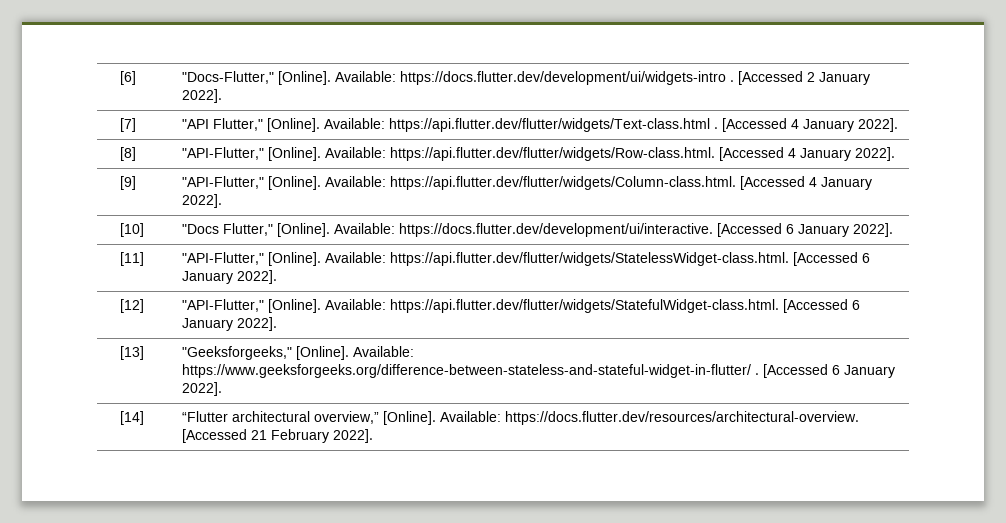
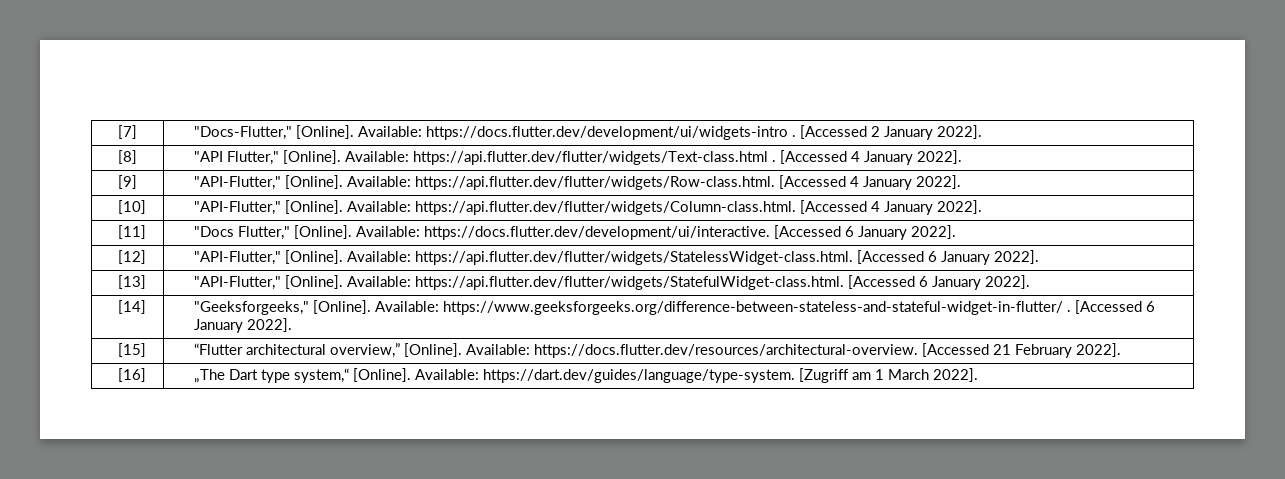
- [6] | "Docs-Flutter," [Online]. Available: https://docs.flutter.dev/development/ui/widgets-intro . [Accessed 2 January 2022].
+ [7] | "Docs-Flutter," [Online]. Available: https://docs.flutter.dev/development/ui/widgets-intro . [Accessed 2 January 2022].
- [7] | "API Flutter," [Online]. Available: https://api.flutter.dev/flutter/widgets/Text-class.html . [Accessed 4 January 2022].
+ [8] | "API Flutter," [Online]. Available: https://api.flutter.dev/flutter/widgets/Text-class.html . [Accessed 4 January 2022].
- [8] | "API-Flutter," [Online]. Available: https://api.flutter.dev/flutter/widgets/Row-class.html. [Accessed 4 January 2022].
+ [9] | "API-Flutter," [Online]. Available: https://api.flutter.dev/flutter/widgets/Row-class.html. [Accessed 4 January 2022].
- [9] | "API-Flutter," [Online]. Available: https://api.flutter.dev/flutter/widgets/Column-class.html. [Accessed 4 January 2022].
+ [10] | "API-Flutter," [Online]. Available: https://api.flutter.dev/flutter/widgets/Column-class.html. [Accessed 4 January 2022].
- [10] | "Docs Flutter," [Online]. Available: https://docs.flutter.dev/development/ui/interactive. [Accessed 6 January 2022].
+ [11] | "Docs Flutter," [Online]. Available: https://docs.flutter.dev/development/ui/interactive. [Accessed 6 January 2022].
- [11] | "API-Flutter," [Online]. Available: https://api.flutter.dev/flutter/widgets/StatelessWidget-class.html. [Accessed 6 January 2022].
+ [12] | "API-Flutter," [Online]. Available: https://api.flutter.dev/flutter/widgets/StatelessWidget-class.html. [Accessed 6 January 2022].
- [12] | "API-Flutter," [Online]. Available: https://api.flutter.dev/flutter/widgets/StatefulWidget-class.html. [Accessed 6 January 2022].
+ [13] | "API-Flutter," [Online]. Available: https://api.flutter.dev/flutter/widgets/StatefulWidget-class.html. [Accessed 6 January 2022].
- [13] | "Geeksforgeeks," [Online]. Available: https://www.geeksforgeeks.org/difference-between-stateless-and-stateful-widget-in-flutter/ . [Accessed 6 January 2022].
+ [14] | "Geeksforgeeks," [Online]. Available: https://www.geeksforgeeks.org/difference-between-stateless-and-stateful-widget-in-flutter/ . [Accessed 6 January 2022].
- [14] | “Flutter architectural overview,” [Online]. Available: https://docs.flutter.dev/resources/architectural-overview. [Accessed 21 February 2022].
+ [15] | “Flutter architectural overview,” [Online]. Available: https://docs.flutter.dev/resources/architectural-overview. [Accessed 21 February 2022].
+ [16] | „The Dart type system,“ [Online]. Available: https://dart.dev/guides/language/type-system. [Zugriff am 1 March 2022].

